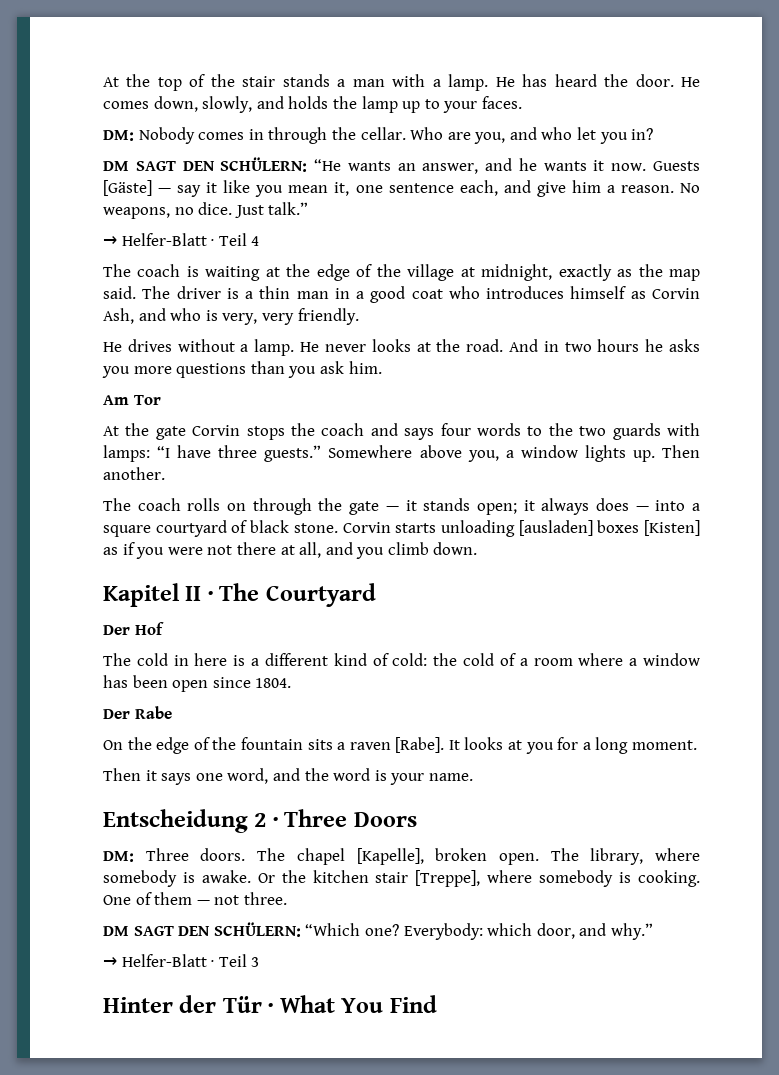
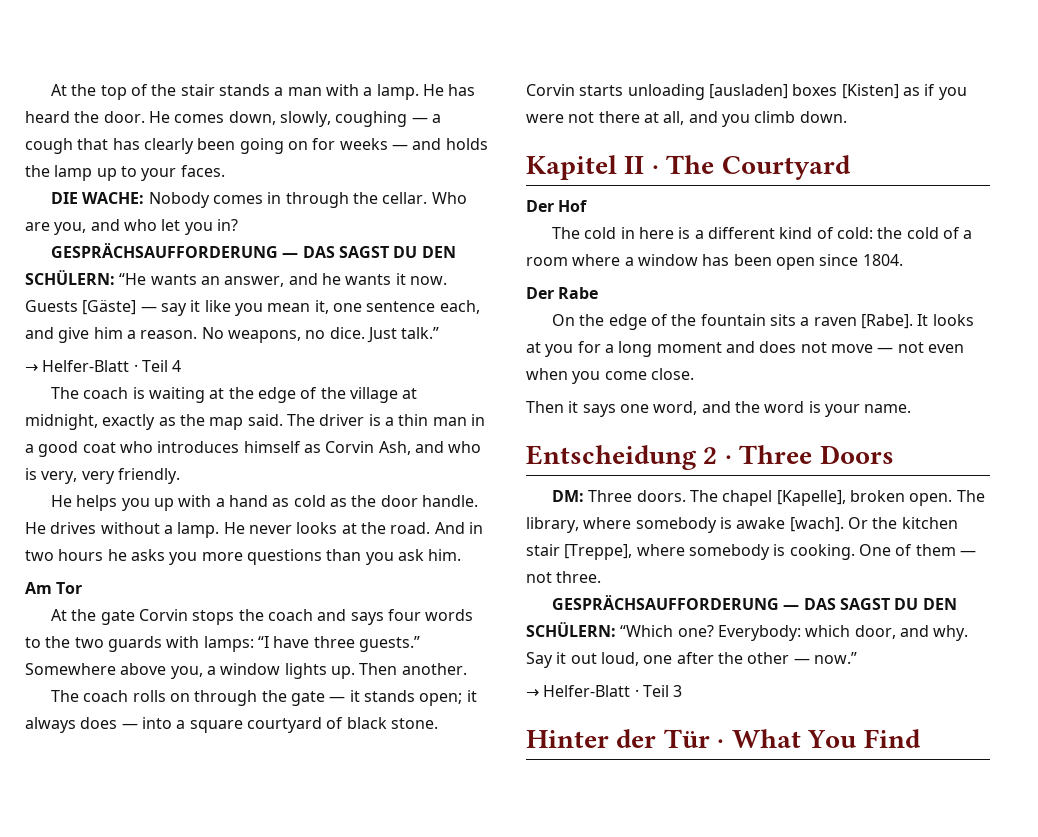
- He comes down, slowly, and holds the lamp up to your faces.
+ He comes down, slowly, coughing — a cough that has clearly been going on for weeks — and holds the lamp up to your faces.
- DM: Nobody comes in through the cellar.
+ DIE WACHE: Nobody comes in through the cellar.
- DM SAGT DEN SCHÜLERN: “He wants an answer, and he wants it now.
+ GESPRÄCHSAUFFORDERUNG — DAS SAGST DU DEN SCHÜLERN: “He wants an answer, and he wants it now.
- He drives without a lamp.
+ He helps you up with a hand as cold as the door handle. He drives without a lamp.
- It looks at you for a long moment.
+ It looks at you for a long moment and does not move — not even when you come close.
- The library, where somebody is awake.
+ The library, where somebody is awake [wach].
- DM SAGT DEN SCHÜLERN: “Which one?
+ GESPRÄCHSAUFFORDERUNG — DAS SAGST DU DEN SCHÜLERN: “Which one?
- Everybody: which door, and why.”
+ Everybody: which door, and why. Say it out loud, one after the other — now.”

